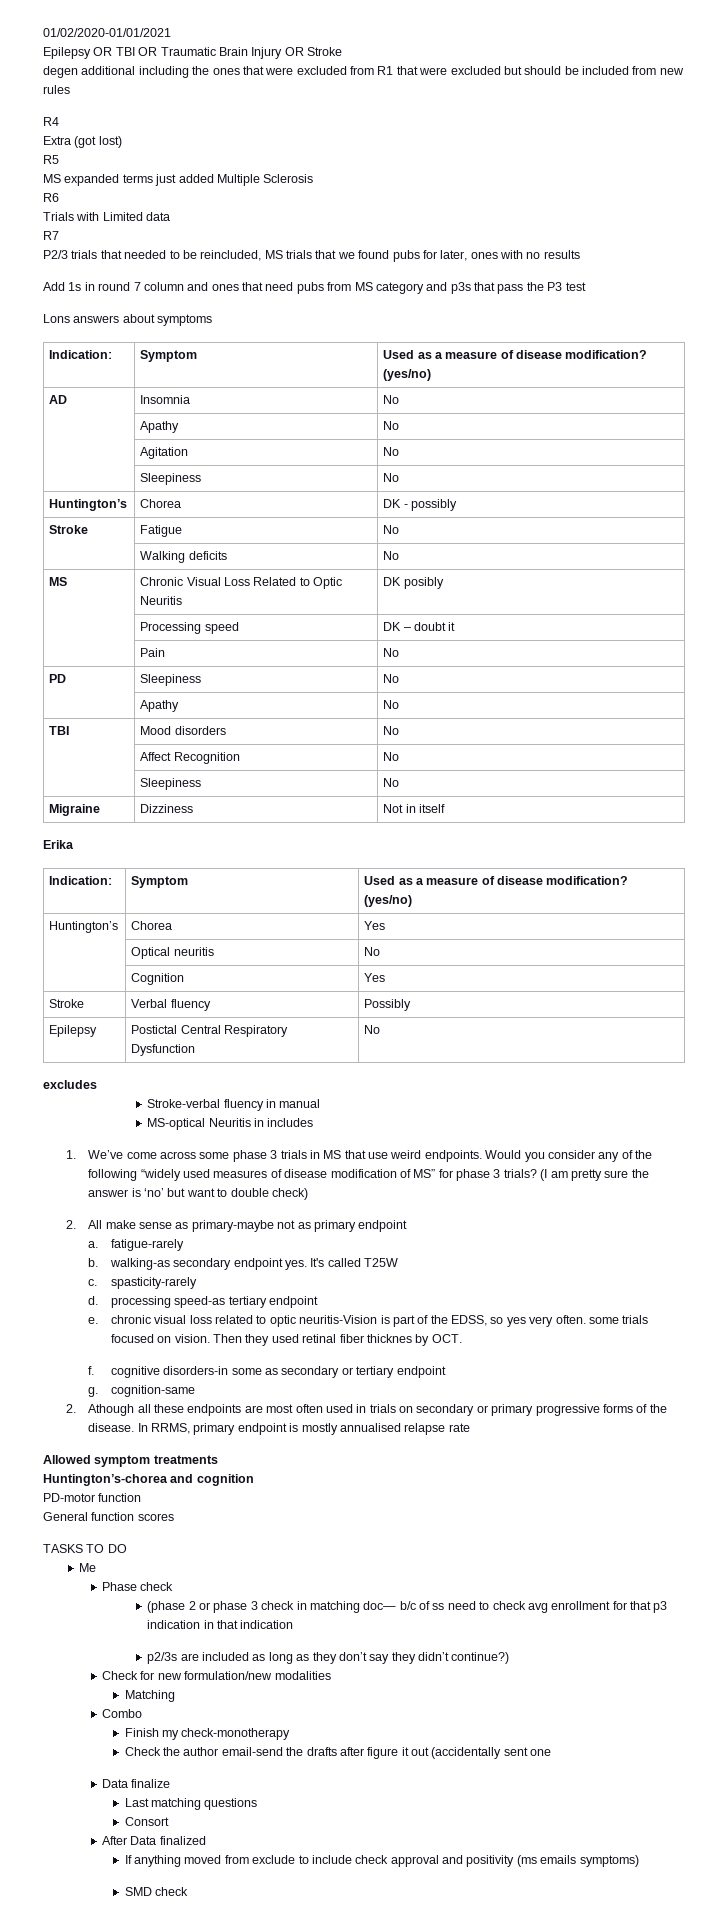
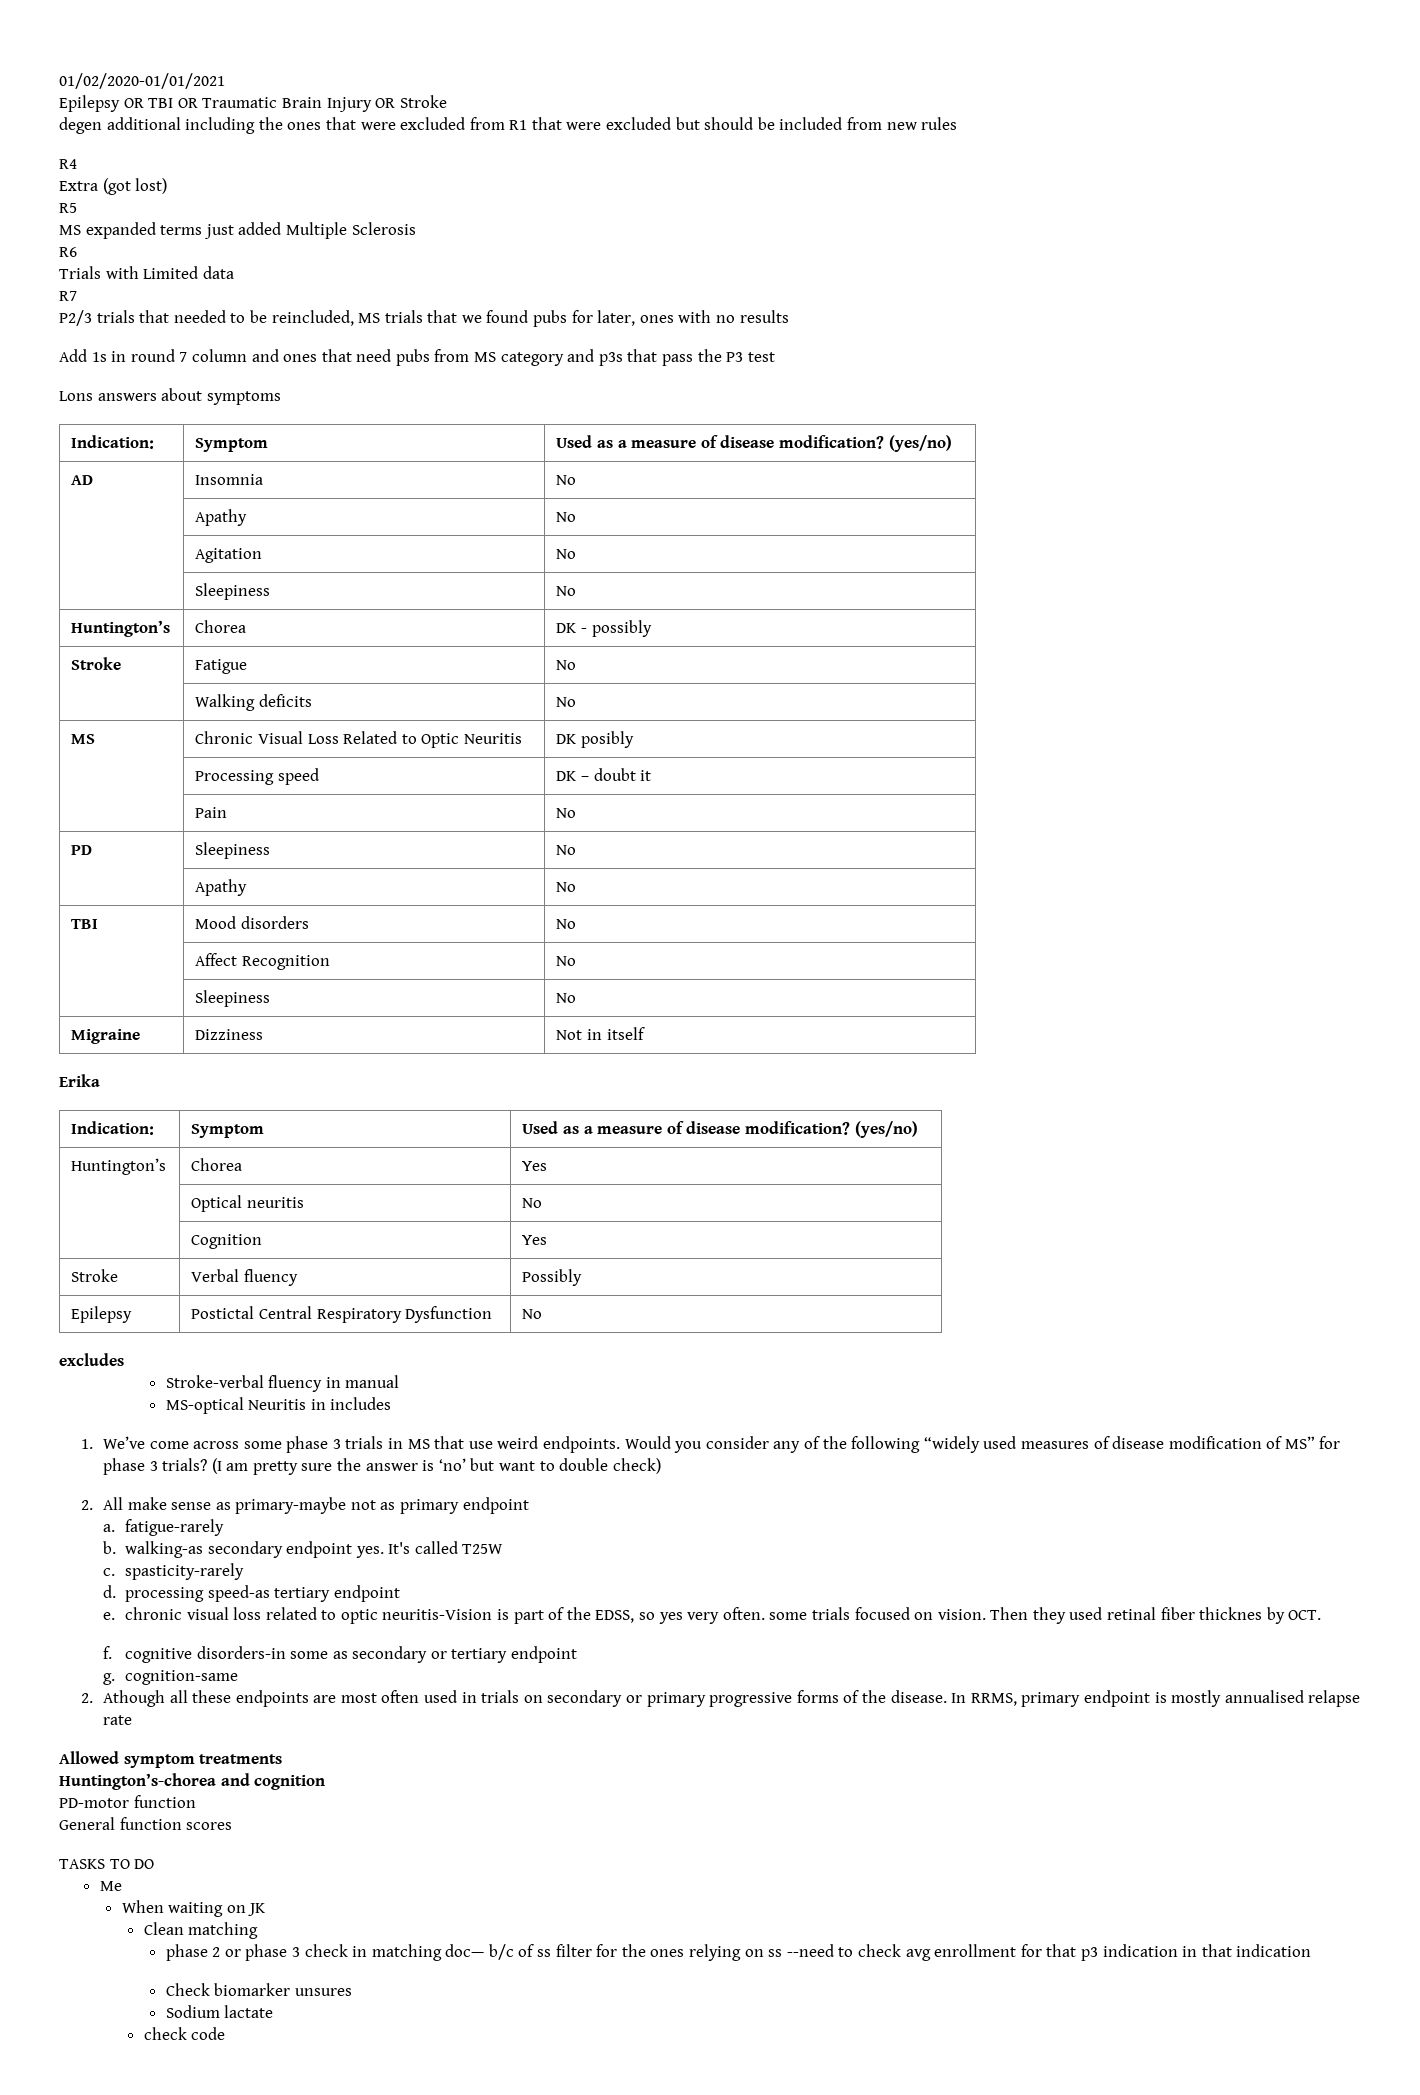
- Phase check
- (phase 2 or phase 3 check in matching doc— b/c of ss need to check avg enrollment for that p3 indication in that indication
+ When waiting on JK
+ Clean matching
+ phase 2 or phase 3 check in matching doc— b/c of ss filter for the ones relying on ss --need to check avg enrollment for that p3 indication in that indication
- p2/3s are included as long as they don’t say they didn’t continue?)
- Check for new formulation/new modalities
- Matching
- Combo
- Finish my check-monotherapy
- Check the author email-send the drafts after figure it out (accidentally sent one
- Data finalize
- Last matching questions
- Consort
- After Data finalized
- If anything moved from exclude to include check approval and positivity (ms emails symptoms)
- SMD check
+ Check biomarker unsures
+ Sodium lactate
+ check code

